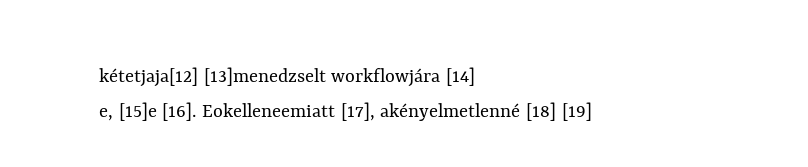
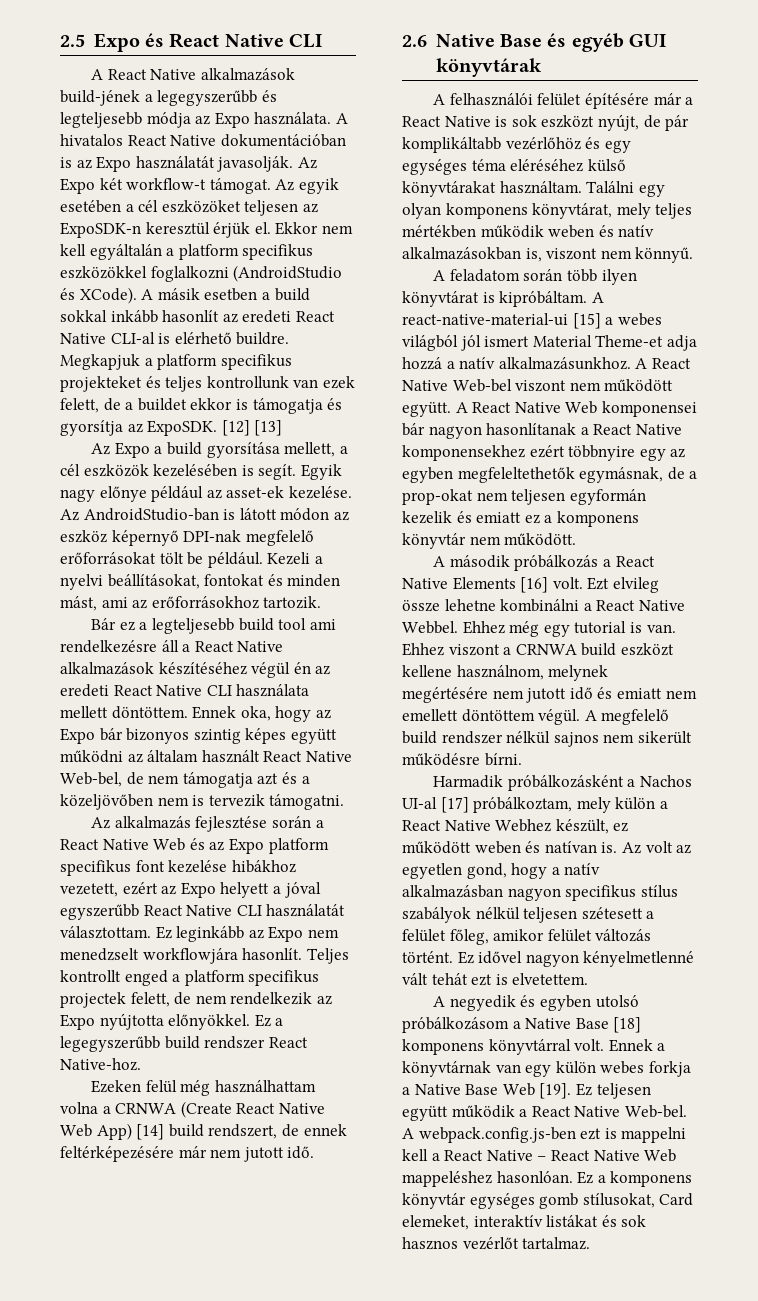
- kétetjaja[12] [13]menedzselt workflowjára [14]
- e, [15]e [16]. Eokelleneemiatt [17], akényelmetlenné [18] [19]
+ 2.5 Expo és React Native CLI
+ A React Native alkalmazások build-jének a legegyszerűbb és legteljesebb módja az Expo használata. A hivatalos React Native dokumentációban is az Expo használatát javasolják. Az Expo két workflow-t támogat. Az egyik esetében a cél eszközöket teljesen az ExpoSDK-n keresztül érjük el. Ekkor nem kell egyáltalán a platform specifikus eszközökkel foglalkozni (AndroidStudio és XCode). A másik esetben a build sokkal inkább hasonlít az eredeti React Native CLI-al is elérhető buildre. Megkapjuk a platform specifikus projekteket és teljes kontrollunk van ezek felett, de a buildet ekkor is támogatja és gyorsítja az ExpoSDK. [12] [13]
+ Az Expo a build gyorsítása mellett, a cél eszközök kezelésében is segít. Egyik nagy előnye például az asset-ek kezelése. Az AndroidStudio-ban is látott módon az eszköz képernyő DPI-nak megfelelő erőforrásokat tölt be például. Kezeli a nyelvi beállításokat, fontokat és minden mást, ami az erőforrásokhoz tartozik.
+ Bár ez a legteljesebb build tool ami rendelkezésre áll a React Native alkalmazások készítéséhez végül én az eredeti React Native CLI használata mellett döntöttem. Ennek oka, hogy az Expo bár bizonyos szintig képes együtt működni az általam használt React Native Web-bel, de nem támogatja azt és a közeljövőben nem is tervezik támogatni.
+ Az alkalmazás fejlesztése során a React Native Web és az Expo platform specifikus font kezelése hibákhoz vezetett, ezért az Expo helyett a jóval egyszerűbb React Native CLI használatát választottam. Ez leginkább az Expo nem menedzselt workflowjára hasonlít. Teljes kontrollt enged a platform specifikus projectek felett, de nem rendelkezik az Expo nyújtotta előnyökkel. Ez a legegyszerűbb build rendszer React Native-hoz.
+ Ezeken felül még használhattam volna a CRNWA (Create React Native Web App) [14] build rendszert, de ennek feltérképezésére már nem jutott idő.
+ 2.6 Native Base és egyéb GUI könyvtárak
+ A felhasználói felület építésére már a React Native is sok eszközt nyújt, de pár komplikáltabb vezérlőhöz és egy egységes téma eléréséhez külső könyvtárakat használtam. Találni egy olyan komponens könyvtárat, mely teljes mértékben működik weben és natív alkalmazásokban is, viszont nem könnyű.
+ A feladatom során több ilyen könyvtárat is kipróbáltam. A react-native-material-ui [15] a webes világból jól ismert Material Theme-et adja hozzá a natív alkalmazásunkhoz. A React Native Web-bel viszont nem működött együtt. A React Native Web komponensei bár nagyon hasonlítanak a React Native komponensekhez ezért többnyire egy az egyben megfeleltethetők egymásnak, de a prop-okat nem teljesen egyformán kezelik és emiatt ez a komponens könyvtár nem működött.
+ A második próbálkozás a React Native Elements [16] volt. Ezt elvileg össze lehetne kombinálni a React Native Webbel. Ehhez még egy tutorial is van. Ehhez viszont a CRNWA build eszközt kellene használnom, melynek megértésére nem jutott idő és emiatt nem emellett döntöttem végül. A megfelelő build rendszer nélkül sajnos nem sikerült működésre bírni.
+ Harmadik próbálkozásként a Nachos UI-al [17] próbálkoztam, mely külön a React Native Webhez készült, ez működött weben és natívan is. Az volt az egyetlen gond, hogy a natív alkalmazásban nagyon specifikus stílus szabályok nélkül teljesen szétesett a felület főleg, amikor felület változás történt. Ez idővel nagyon kényelmetlenné vált tehát ezt is elvetettem.
+ A negyedik és egyben utolsó próbálkozásom a Native Base [18] komponens könyvtárral volt. Ennek a könyvtárnak van egy külön webes forkja a Native Base Web [19]. Ez teljesen együtt működik a React Native Web-bel. A webpack.config.js-ben ezt is mappelni kell a React Native – React Native Web mappeléshez hasonlóan. Ez a komponens könyvtár egységes gomb stílusokat, Card elemeket, interaktív listákat és sok hasznos vezérlőt tartalmaz.

